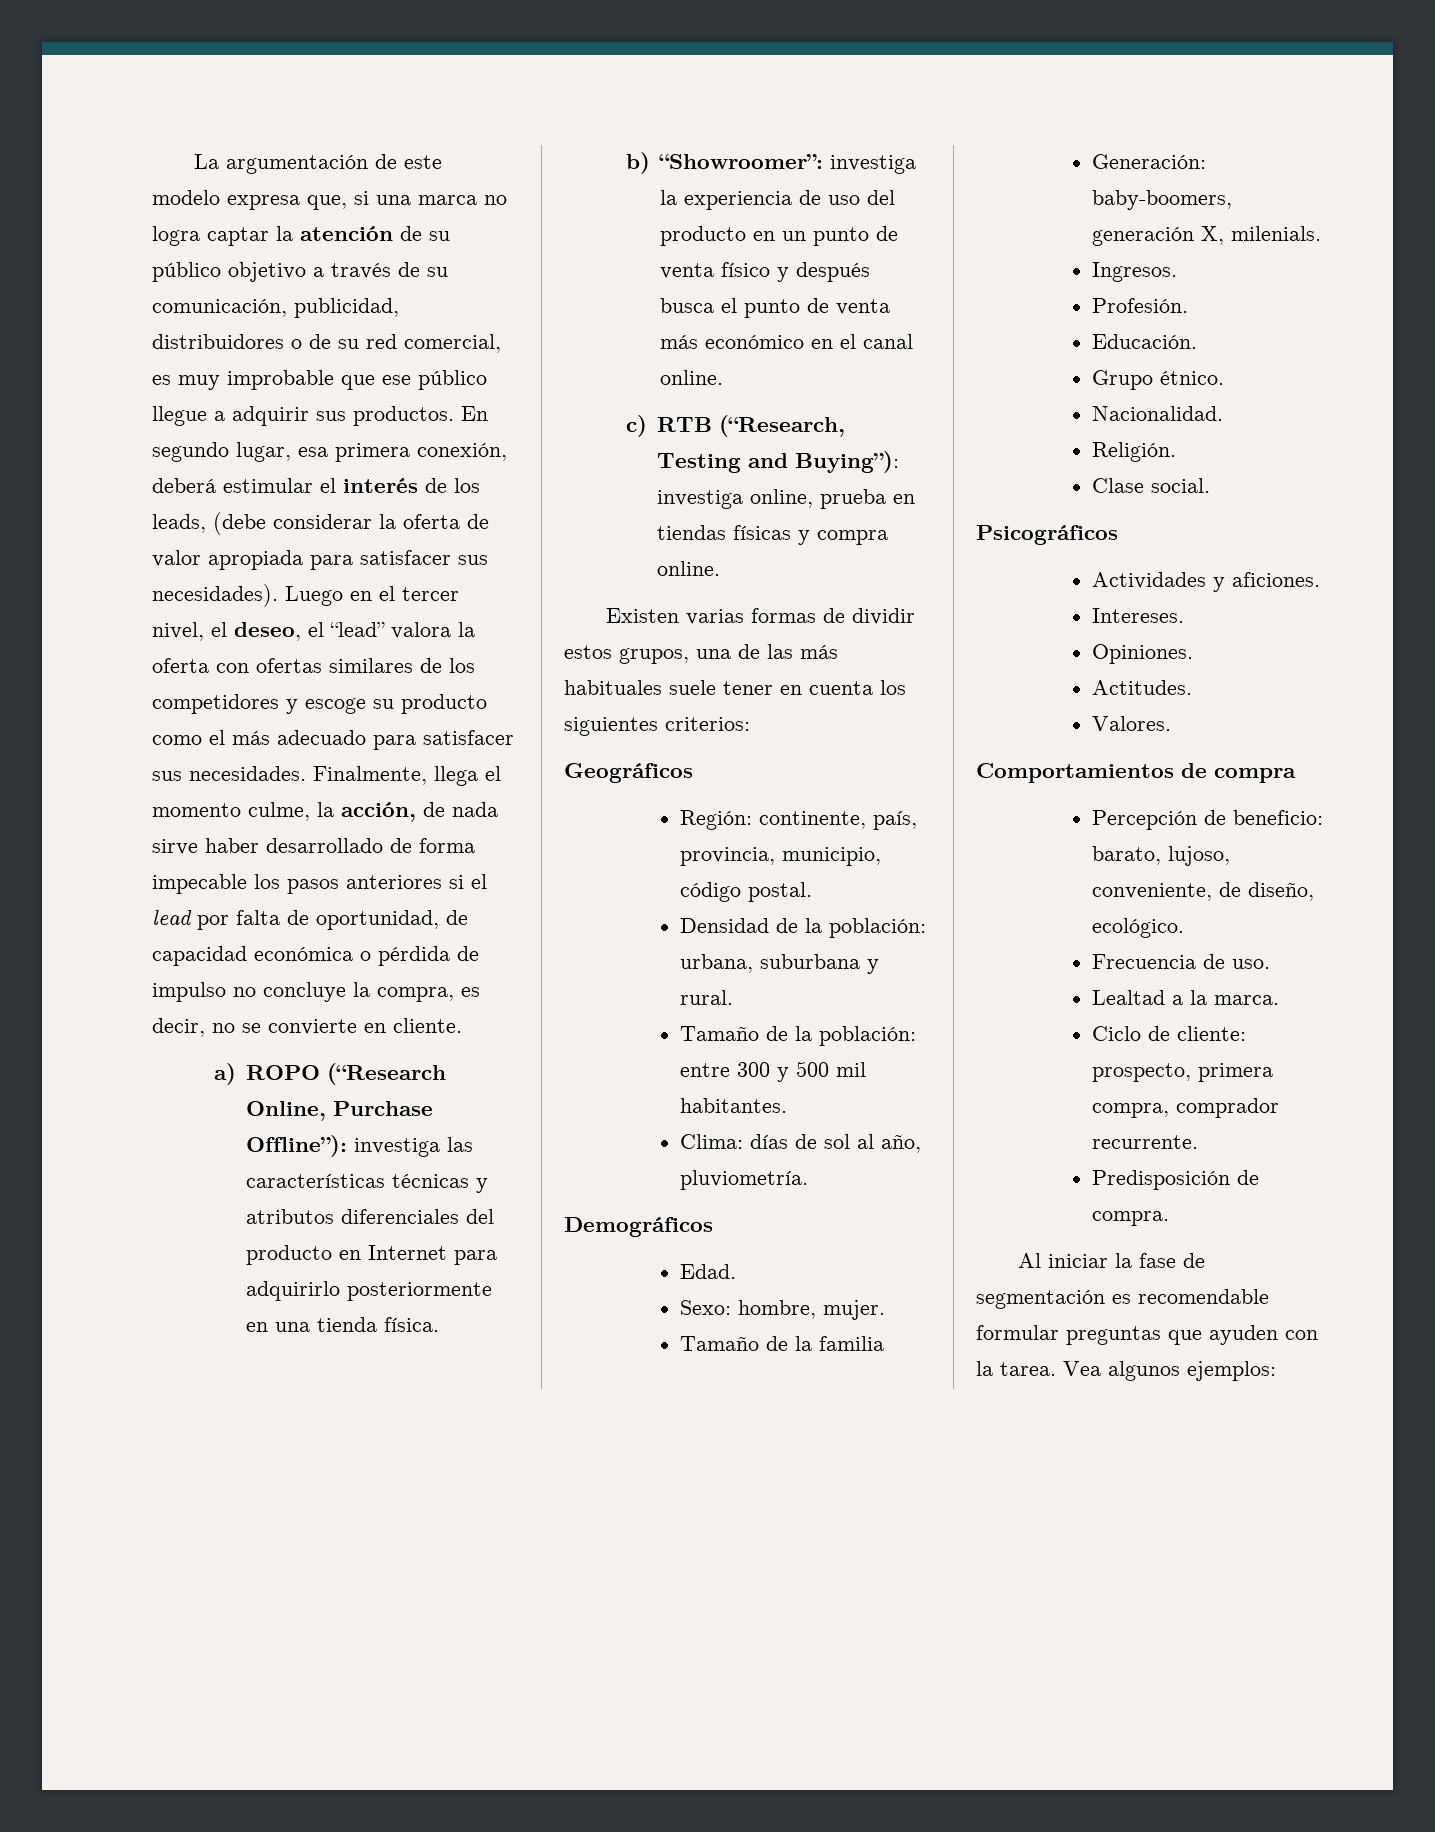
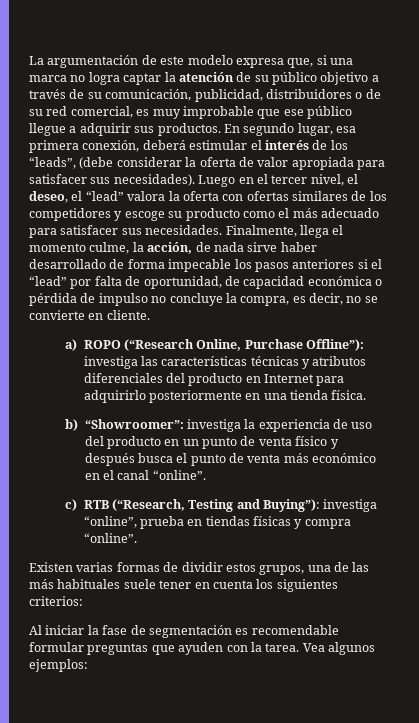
- En segundo lugar, esa primera conexión, deberá estimular el interés de los leads, (debe considerar la oferta de valor apropiada para satisfacer sus necesidades).
+ En segundo lugar, esa primera conexión, deberá estimular el interés de los “leads”, (debe considerar la oferta de valor apropiada para satisfacer sus necesidades).
- Finalmente, llega el momento culme, la acción, de nada sirve haber desarrollado de forma impecable los pasos anteriores si el lead por falta de oportunidad, de capacidad económica o pérdida de impulso no concluye la compra, es decir, no se convierte en cliente.
+ Finalmente, llega el momento culme, la acción, de nada sirve haber desarrollado de forma impecable los pasos anteriores si el “lead” por falta de oportunidad, de capacidad económica o pérdida de impulso no concluye la compra, es decir, no se convierte en cliente.
- b) “Showroomer”: investiga la experiencia de uso del producto en un punto de venta físico y después busca el punto de venta más económico en el canal online.
+ b) “Showroomer”: investiga la experiencia de uso del producto en un punto de venta físico y después busca el punto de venta más económico en el canal “online”.
- c) RTB (“Research, Testing and Buying”): investiga online, prueba en tiendas físicas y compra online.
+ c) RTB (“Research, Testing and Buying”): investiga “online”, prueba en tiendas físicas y compra “online”.
- Geográficos
- Región: continente, país, provincia, municipio, código postal.
- Densidad de la población: urbana, suburbana y rural.
- Tamaño de la población: entre 300 y 500 mil habitantes.
- Clima: días de sol al año, pluviometría.
- Demográficos
- Edad.
- Sexo: hombre, mujer.
- Tamaño de la familia
- Generación: baby-boomers, generación X, milenials.
- Ingresos.
- Profesión.
- Educación.
- Grupo étnico.
- Nacionalidad.
- Religión.
- Clase social.
- Psicográficos
- Actividades y aficiones.
- Intereses.
- Opiniones.
- Actitudes.
- Valores.
- Comportamientos de compra
- Percepción de beneficio: barato, lujoso, conveniente, de diseño, ecológico.
- Frecuencia de uso.
- Lealtad a la marca.
- Ciclo de cliente: prospecto, primera compra, comprador recurrente.
- Predisposición de compra.

